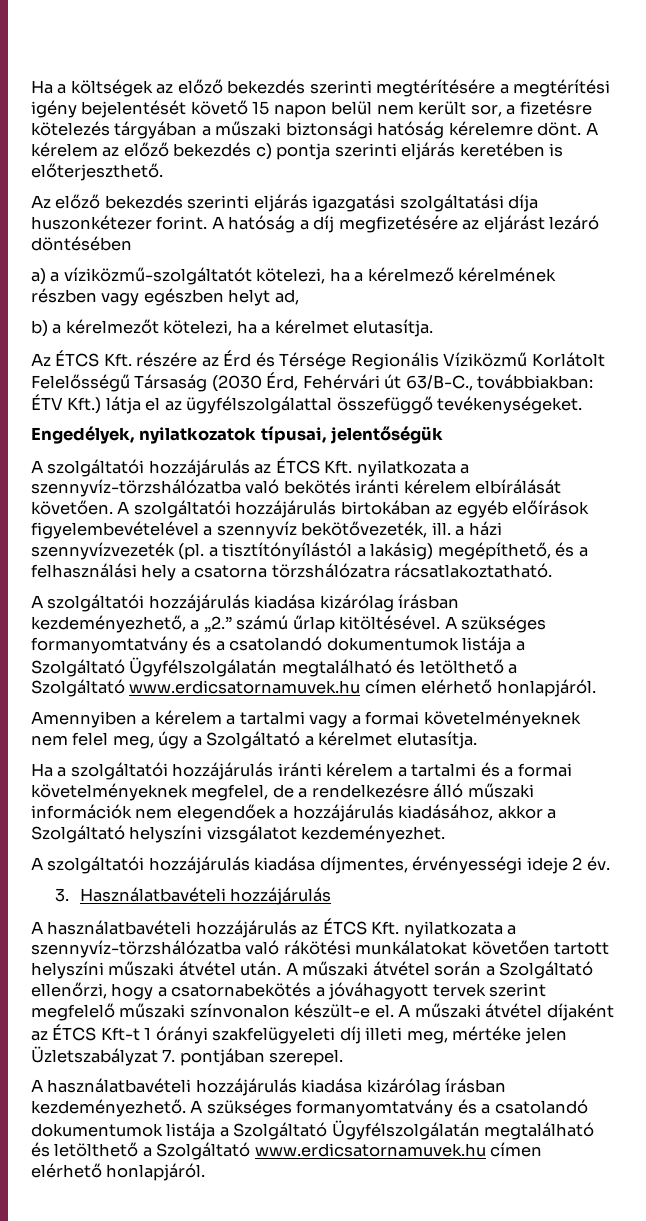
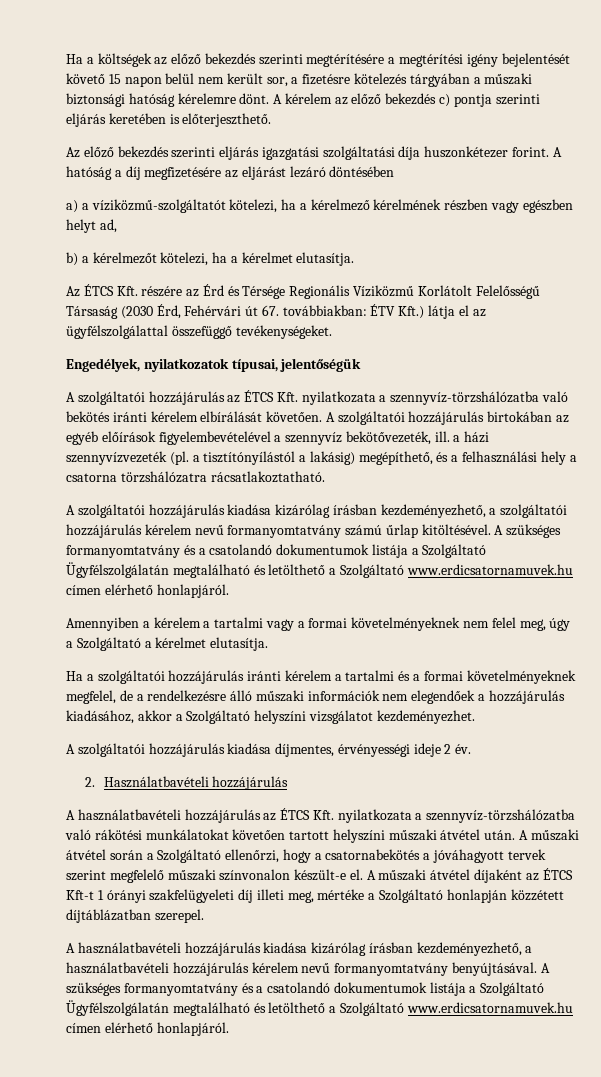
- Az ÉTCS Kft. részére az Érd és Térsége Regionális Víziközmű Korlátolt Felelősségű Társaság (2030 Érd, Fehérvári út 63/B-C., továbbiakban: ÉTV Kft.) látja el az ügyfélszolgálattal összefüggő tevékenységeket.
+ Az ÉTCS Kft. részére az Érd és Térsége Regionális Víziközmű Korlátolt Felelősségű Társaság (2030 Érd, Fehérvári út 67. továbbiakban: ÉTV Kft.) látja el az ügyfélszolgálattal összefüggő tevékenységeket.
- A szolgáltatói hozzájárulás kiadása kizárólag írásban kezdeményezhető, a „2.” számú űrlap kitöltésével.
+ A szolgáltatói hozzájárulás kiadása kizárólag írásban kezdeményezhető, a szolgáltatói hozzájárulás kérelem nevű formanyomtatvány számú űrlap kitöltésével.
- 3. Használatbavételi hozzájárulás
+ 2. Használatbavételi hozzájárulás
- A műszaki átvétel díjaként az ÉTCS Kft-t 1 órányi szakfelügyeleti díj illeti meg, mértéke jelen Üzletszabályzat 7. pontjában szerepel.
+ A műszaki átvétel díjaként az ÉTCS Kft-t 1 órányi szakfelügyeleti díj illeti meg, mértéke a Szolgáltató honlapján közzétett díjtáblázatban szerepel.
- A használatbavételi hozzájárulás kiadása kizárólag írásban kezdeményezhető.
+ A használatbavételi hozzájárulás kiadása kizárólag írásban kezdeményezhető, a használatbavételi hozzájárulás kérelem nevű formanyomtatvány benyújtásával.

